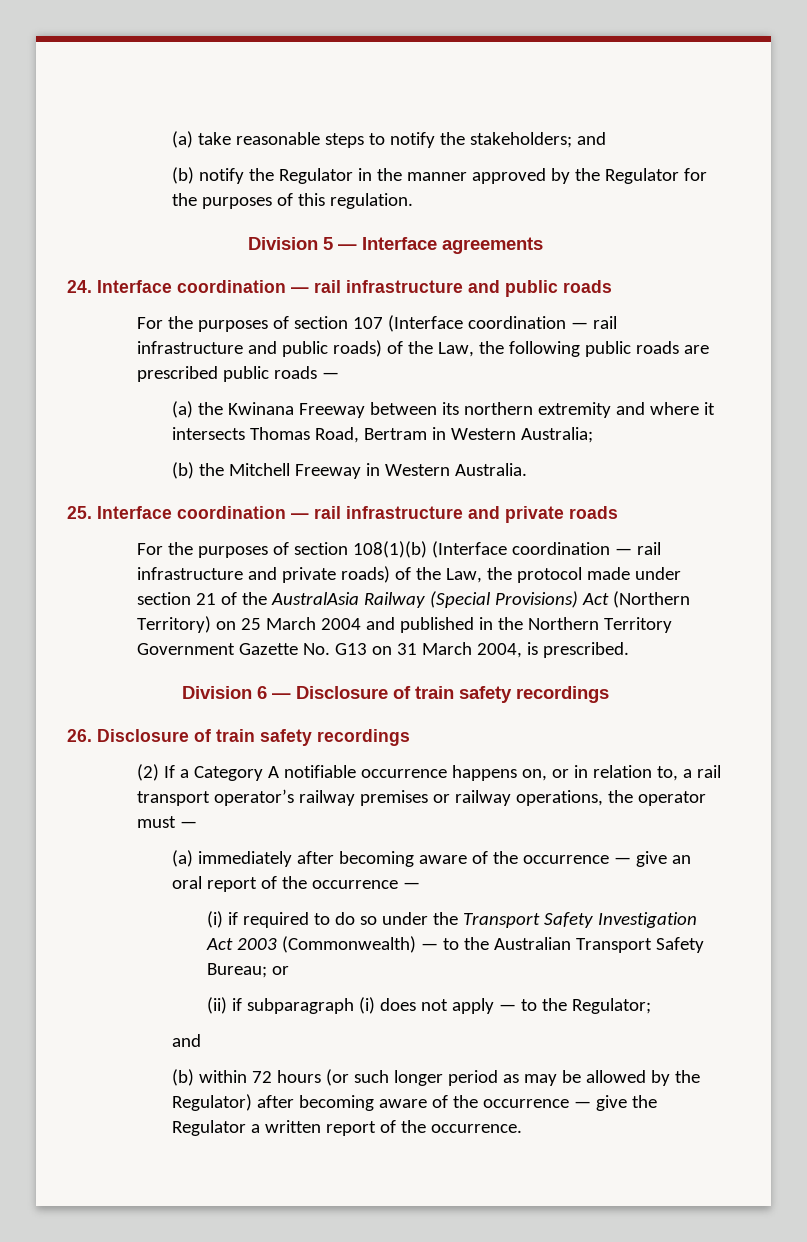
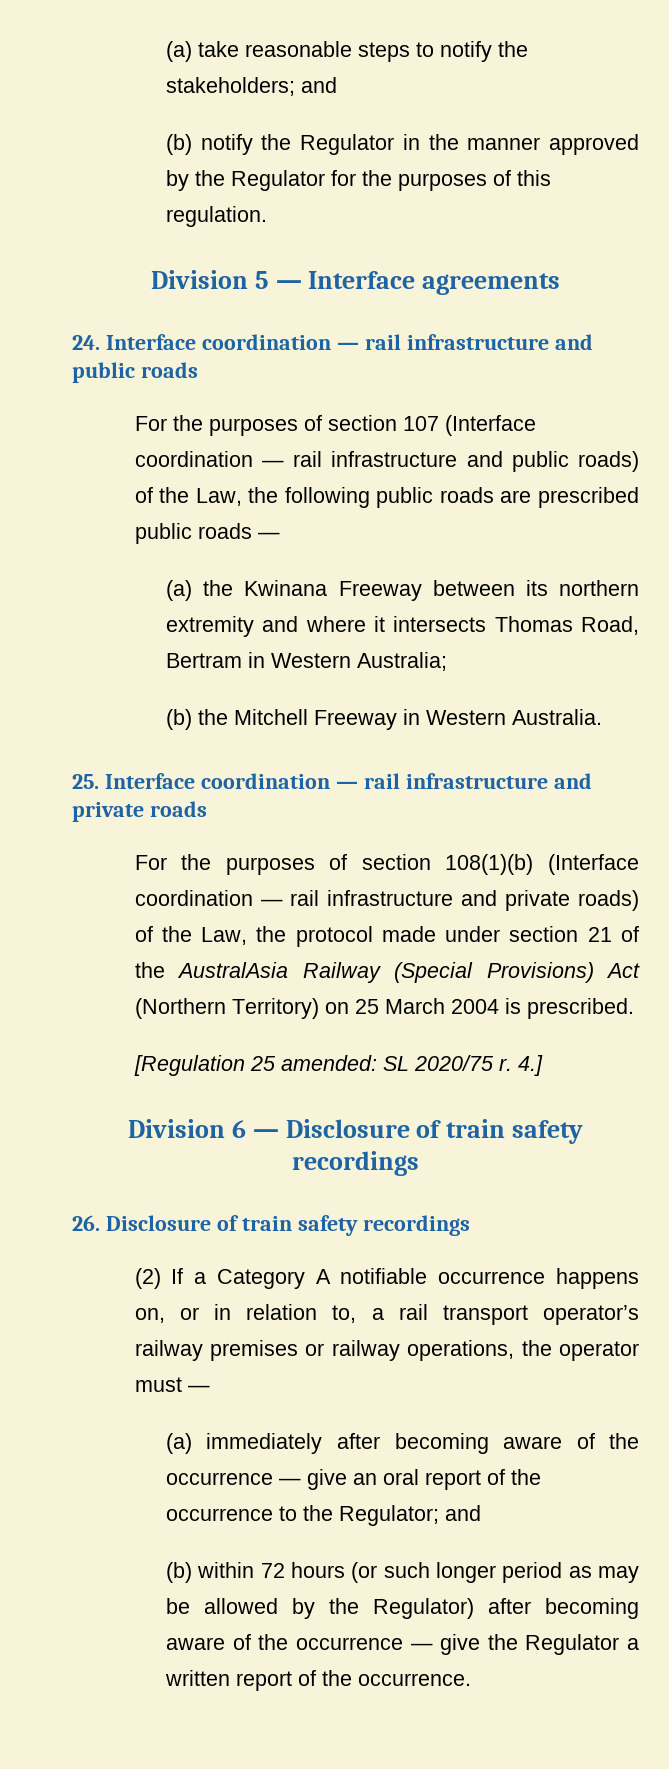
- For the purposes of section 108(1)(b) (Interface coordination — rail infrastructure and private roads) of the Law, the protocol made under section 21 of the AustralAsia Railway (Special Provisions) Act (Northern Territory) on 25 March 2004 and published in the Northern Territory Government Gazette No. G13 on 31 March 2004, is prescribed.
+ For the purposes of section 108(1)(b) (Interface coordination — rail infrastructure and private roads) of the Law, the protocol made under section 21 of the AustralAsia Railway (Special Provisions) Act (Northern Territory) on 25 March 2004 is prescribed.
+ [Regulation 25 amended: SL 2020/75 r. 4.]
- (a) immediately after becoming aware of the occurrence — give an oral report of the occurrence —
- (i) if required to do so under the Transport Safety Investigation Act 2003 (Commonwealth) — to the Australian Transport Safety Bureau; or
- (ii) if subparagraph (i) does not apply — to the Regulator;
- and
+ (a) immediately after becoming aware of the occurrence — give an oral report of the occurrence to the Regulator; and

